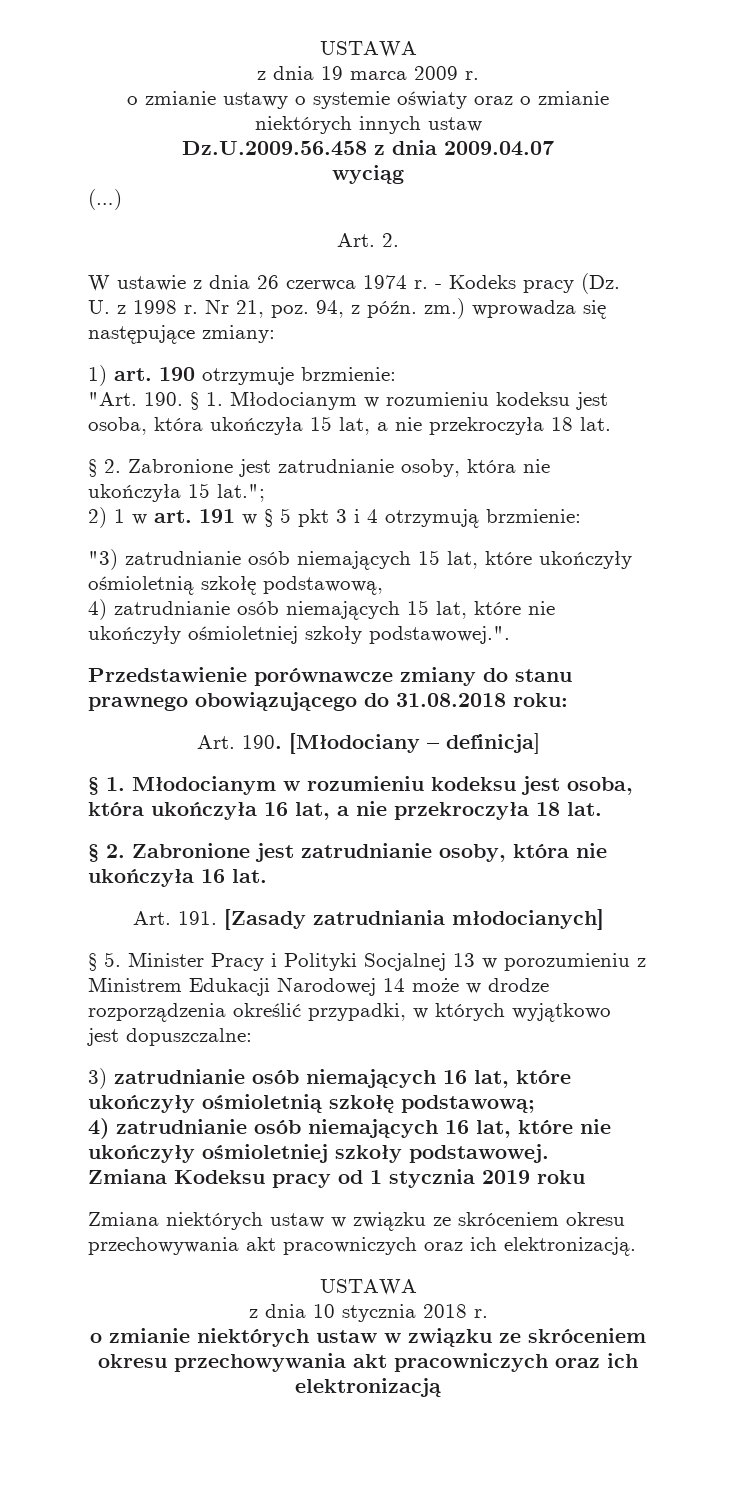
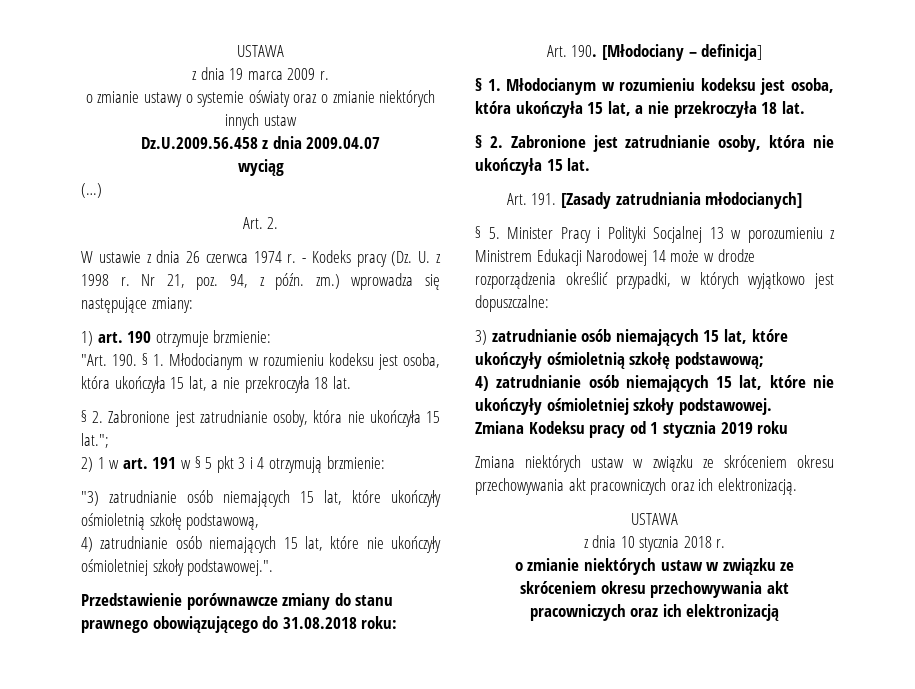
  Art. 190. [Młodociany – definicja]
- § 1. Młodocianym w rozumieniu kodeksu jest osoba, która ukończyła 16 lat, a nie przekroczyła 18 lat.
+ § 1. Młodocianym w rozumieniu kodeksu jest osoba, która ukończyła 15 lat, a nie przekroczyła 18 lat.
- § 2. Zabronione jest zatrudnianie osoby, która nie ukończyła 16 lat.
+ § 2. Zabronione jest zatrudnianie osoby, która nie ukończyła 15 lat.
- 3) zatrudnianie osób niemających 16 lat, które ukończyły ośmioletnią szkołę podstawową;
+ 3) zatrudnianie osób niemających 15 lat, które ukończyły ośmioletnią szkołę podstawową;
- 4) zatrudnianie osób niemających 16 lat, które nie ukończyły ośmioletniej szkoły podstawowej.
+ 4) zatrudnianie osób niemających 15 lat, które nie ukończyły ośmioletniej szkoły podstawowej.

